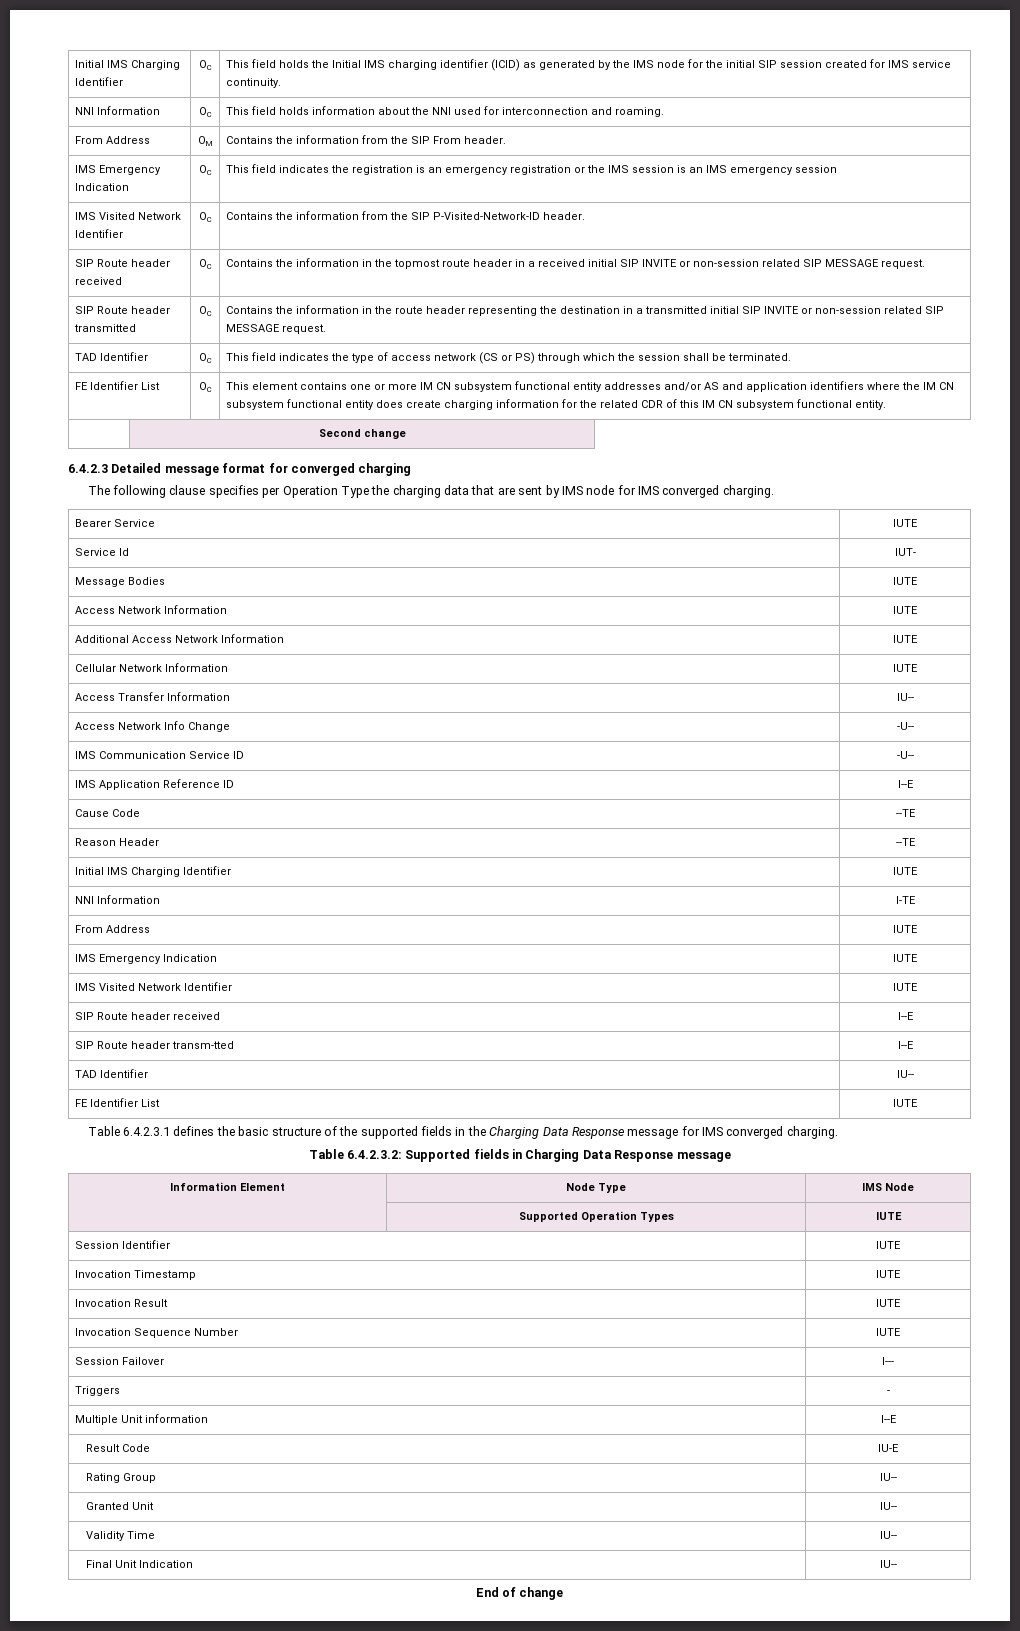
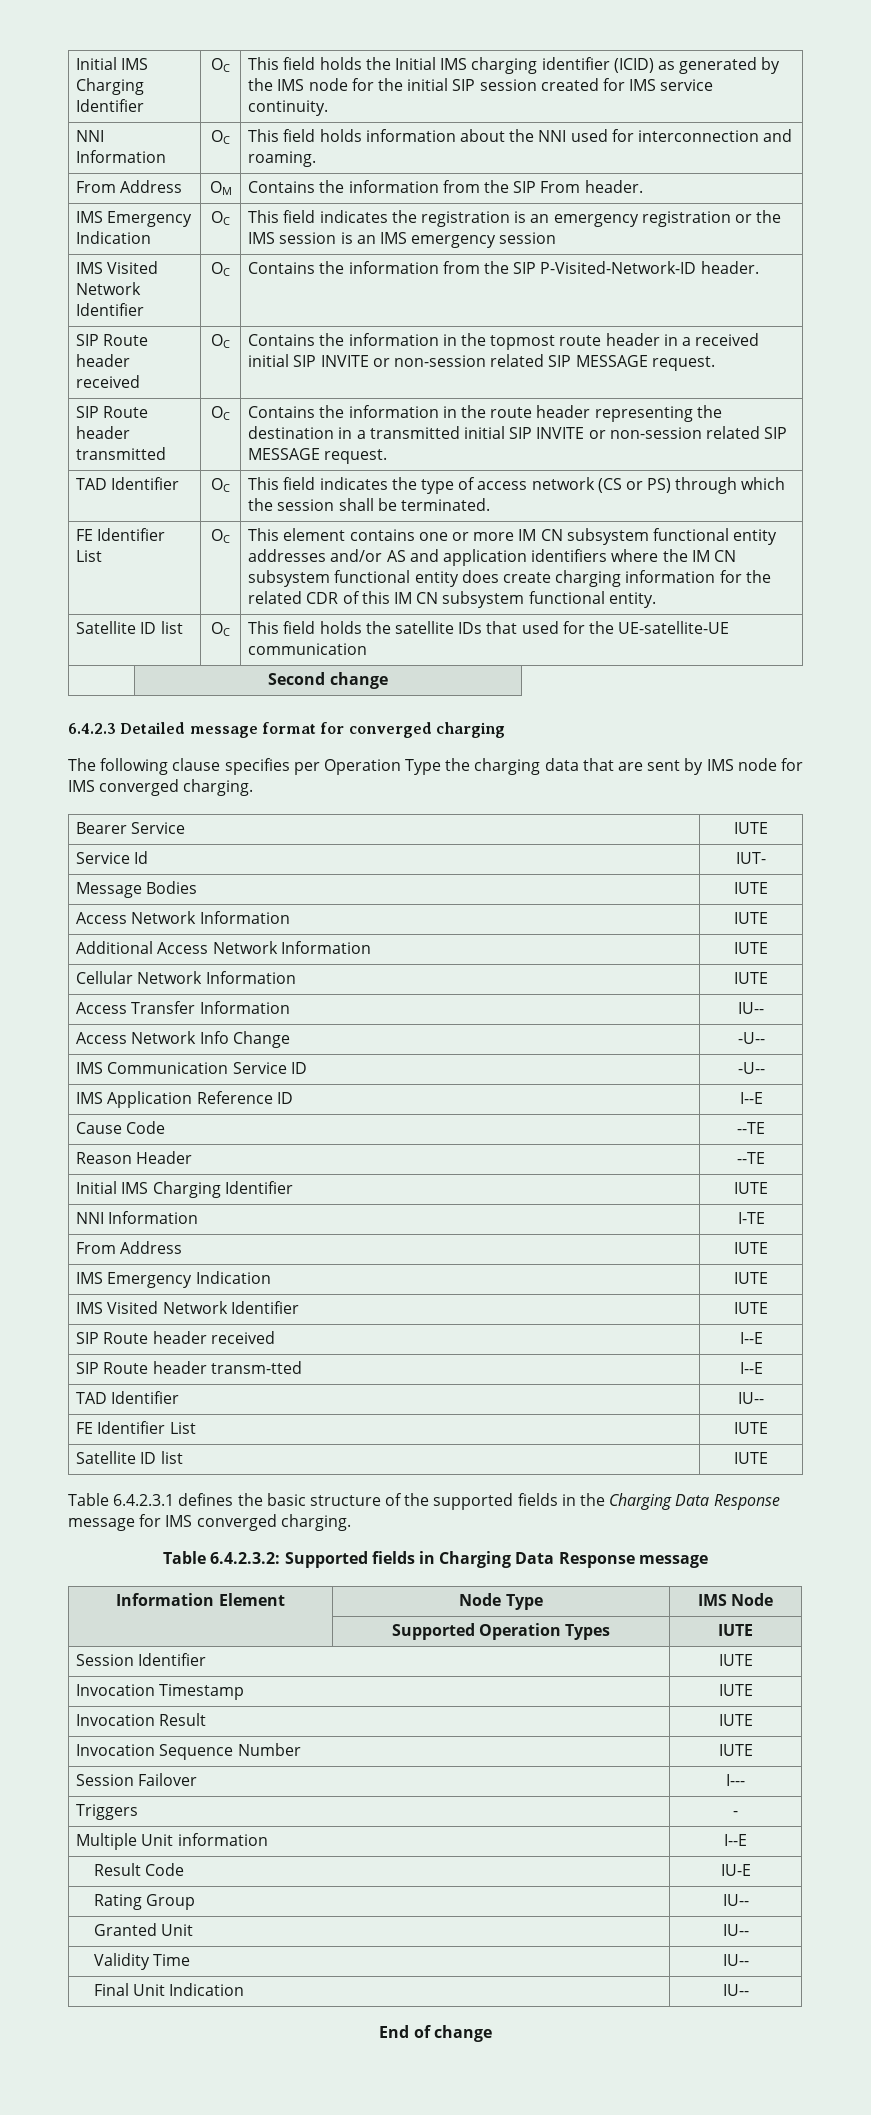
+ Satellite ID list | OC | This field holds the satellite IDs that used for the UE-satellite-UE communication
+ Satellite ID list | IUTE

